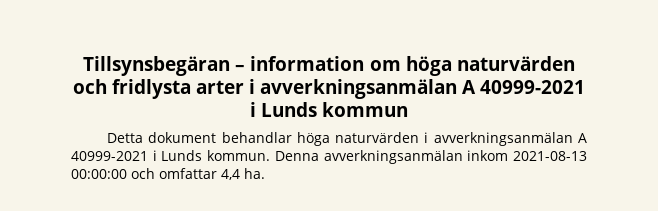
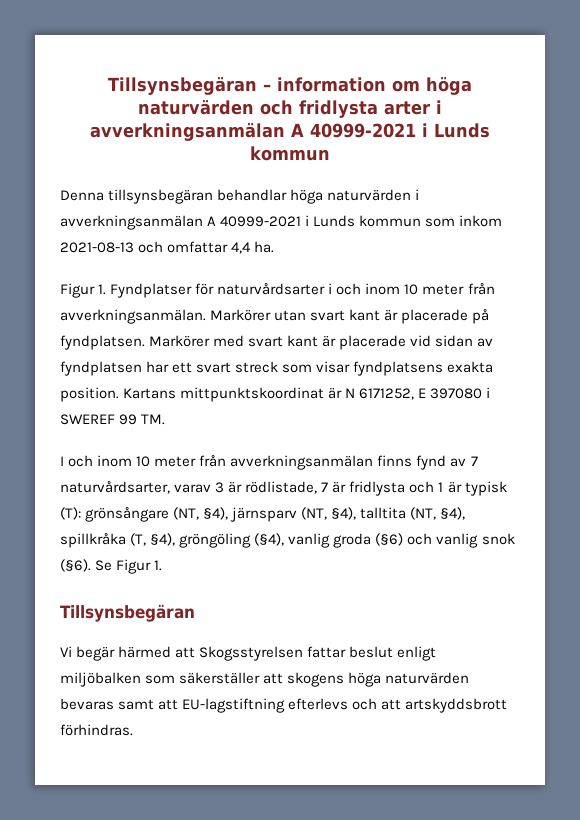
- Detta dokument behandlar höga naturvärden i avverkningsanmälan A 40999-2021 i Lunds kommun. Denna avverkningsanmälan inkom 2021-08-13 00:00:00 och omfattar 4,4 ha.
+ Denna tillsynsbegäran behandlar höga naturvärden i avverkningsanmälan A 40999-2021 i Lunds kommun som inkom 2021-08-13 och omfattar 4,4 ha.
+ Figur 1. Fyndplatser för naturvårdsarter i och inom 10 meter från avverkningsanmälan. Markörer utan svart kant är placerade på fyndplatsen. Markörer med svart kant är placerade vid sidan av fyndplatsen har ett svart streck som visar fyndplatsens exakta position. Kartans mittpunktskoordinat är N 6171252, E 397080 i SWEREF 99 TM.
+ I och inom 10 meter från avverkningsanmälan finns fynd av 7 naturvårdsarter, varav 3 är rödlistade, 7 är fridlysta och 1 är typisk (T): grönsångare (NT, §4), järnsparv (NT, §4), talltita (NT, §4), spillkråka (T, §4), gröngöling (§4), vanlig groda (§6) och vanlig snok (§6). Se Figur 1.
+ Tillsynsbegäran
+ Vi begär härmed att Skogsstyrelsen fattar beslut enligt miljöbalken som säkerställer att skogens höga naturvärden bevaras samt att EU-lagstiftning efterlevs och att artskyddsbrott förhindras.

